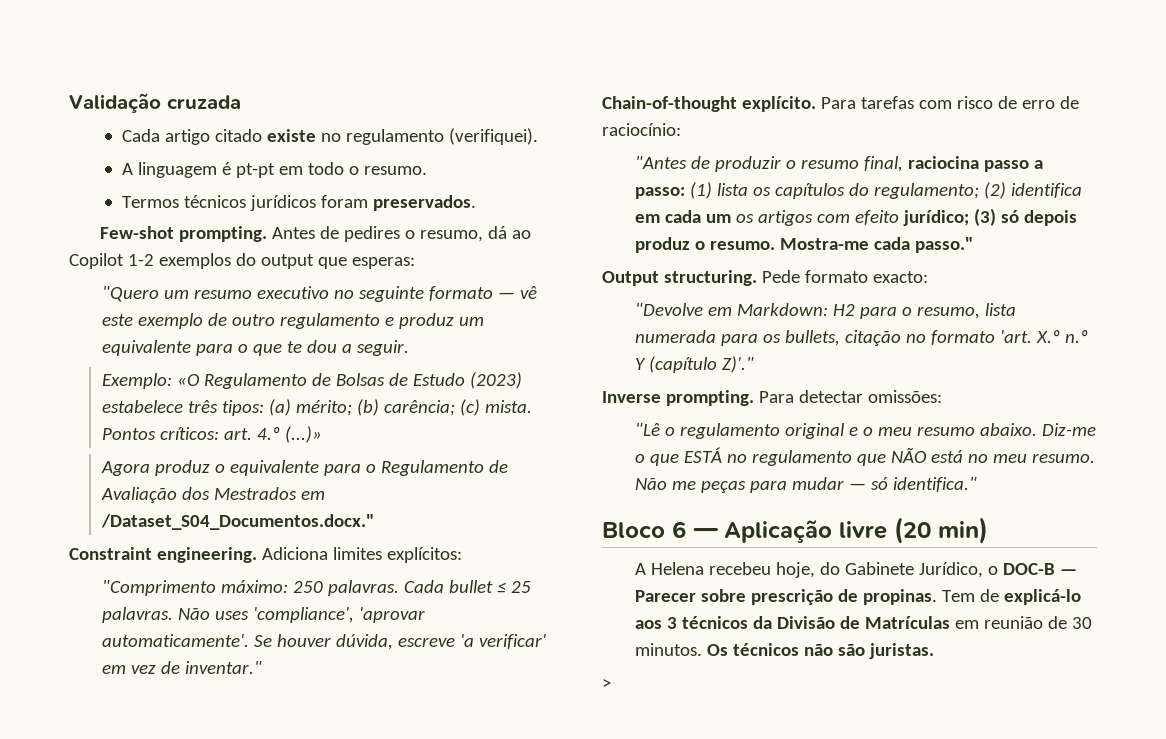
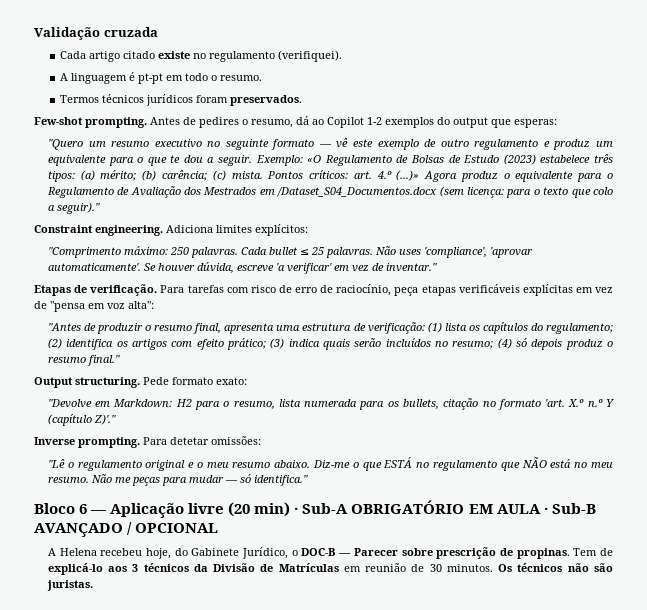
- "Quero um resumo executivo no seguinte formato — vê este exemplo de outro regulamento e produz um equivalente para o que te dou a seguir.
- Exemplo: «O Regulamento de Bolsas de Estudo (2023) estabelece três tipos: (a) mérito; (b) carência; (c) mista.
+ "Quero um resumo executivo no seguinte formato — vê este exemplo de outro regulamento e produz um equivalente para o que te dou a seguir. Exemplo: «O Regulamento de Bolsas de Estudo (2023) estabelece três tipos: (a) mérito; (b) carência; (c) mista.
- Pontos críticos: art. 4.º (...)»
- Agora produz o equivalente para o Regulamento de Avaliação dos Mestrados em /Dataset_S04_Documentos.docx."
+ Pontos críticos: art. 4.º (...)» Agora produz o equivalente para o Regulamento de Avaliação dos Mestrados em /Dataset_S04_Documentos.docx (sem licença: para o texto que colo a seguir)."
- Chain-of-thought explícito.
+ Etapas de verificação.
- Para tarefas com risco de erro de raciocínio:
+ Para tarefas com risco de erro de raciocínio, peça etapas verificáveis explícitas em vez de "pensa em voz alta":
- "Antes de produzir o resumo final, raciocina passo a passo: (1) lista os capítulos do regulamento; (2) identifica em cada um os artigos com efeito jurídico; (3) só depois produz o resumo. Mostra-me cada passo."
+ "Antes de produzir o resumo final, apresenta uma estrutura de verificação: (1) lista os capítulos do regulamento; (2) identifica os artigos com efeito prático; (3) indica quais serão incluídos no resumo; (4) só depois produz o resumo final."
- Pede formato exacto:
+ Pede formato exato:
- Para detectar omissões:
+ Para detetar omissões:
- Bloco 6 — Aplicação livre (20 min)
+ Bloco 6 — Aplicação livre (20 min) · Sub-A OBRIGATÓRIO EM AULA · Sub-B AVANÇADO / OPCIONAL
- >

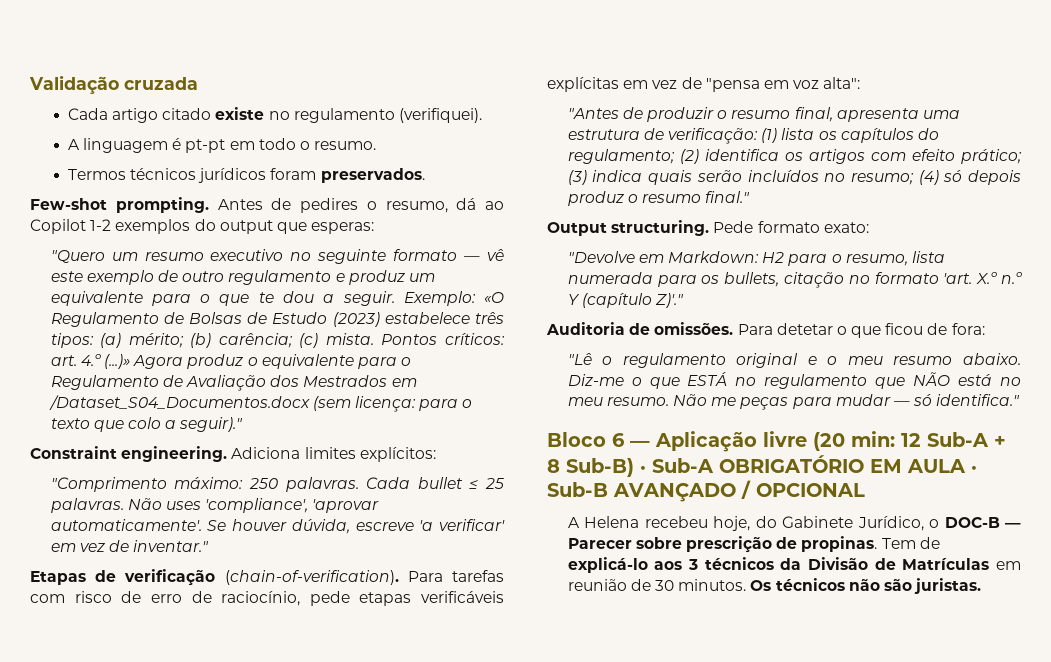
- Etapas de verificação.
+ Etapas de verificação (chain-of-verification).
- Para tarefas com risco de erro de raciocínio, peça etapas verificáveis explícitas em vez de "pensa em voz alta":
+ Para tarefas com risco de erro de raciocínio, pede etapas verificáveis explícitas em vez de "pensa em voz alta":
- Inverse prompting. Para detetar omissões:
+ Auditoria de omissões. Para detetar o que ficou de fora:
- Bloco 6 — Aplicação livre (20 min) · Sub-A OBRIGATÓRIO EM AULA · Sub-B AVANÇADO / OPCIONAL
+ Bloco 6 — Aplicação livre (20 min: 12 Sub-A + 8 Sub-B) · Sub-A OBRIGATÓRIO EM AULA · Sub-B AVANÇADO / OPCIONAL

